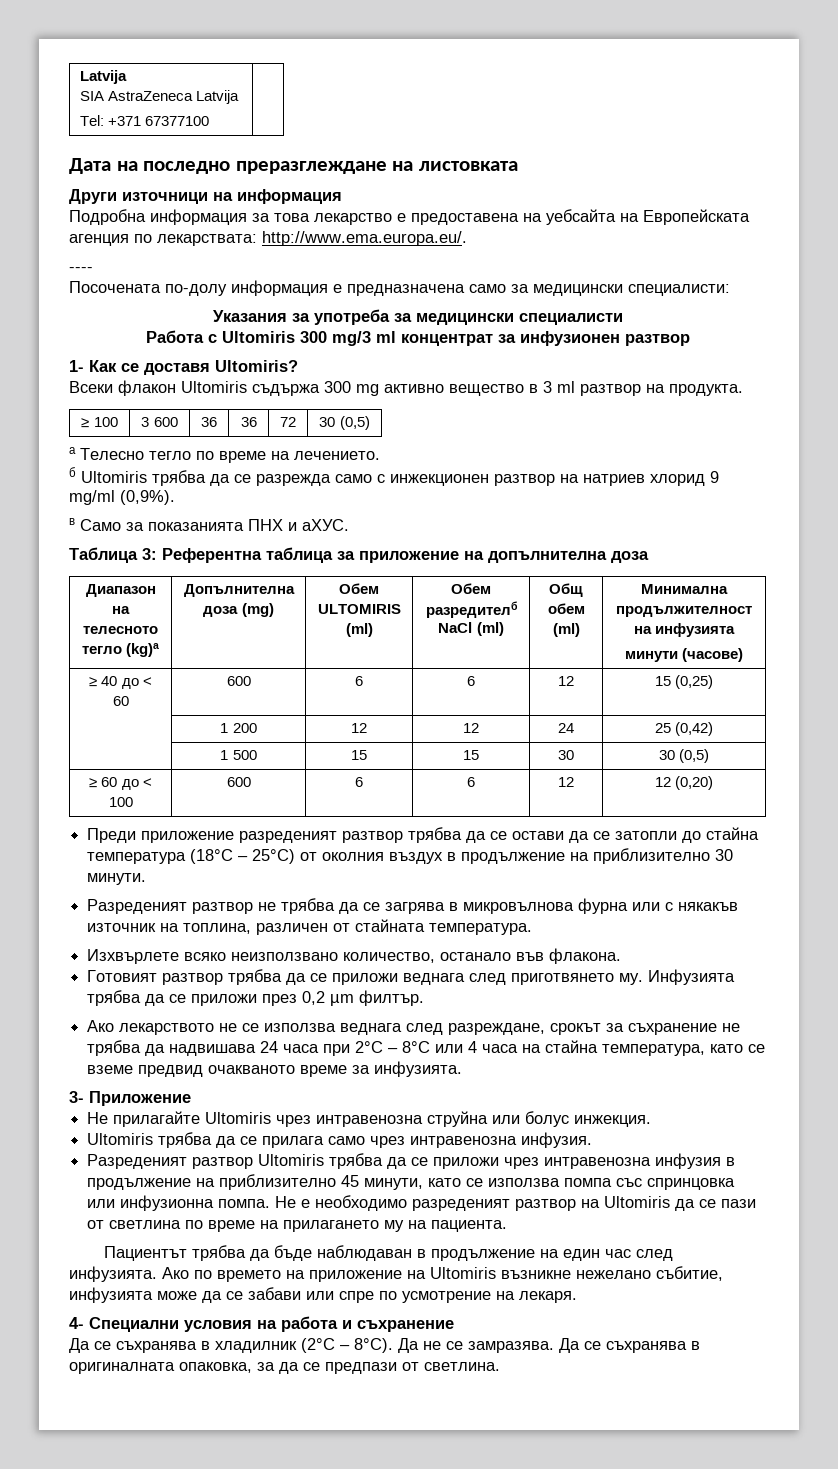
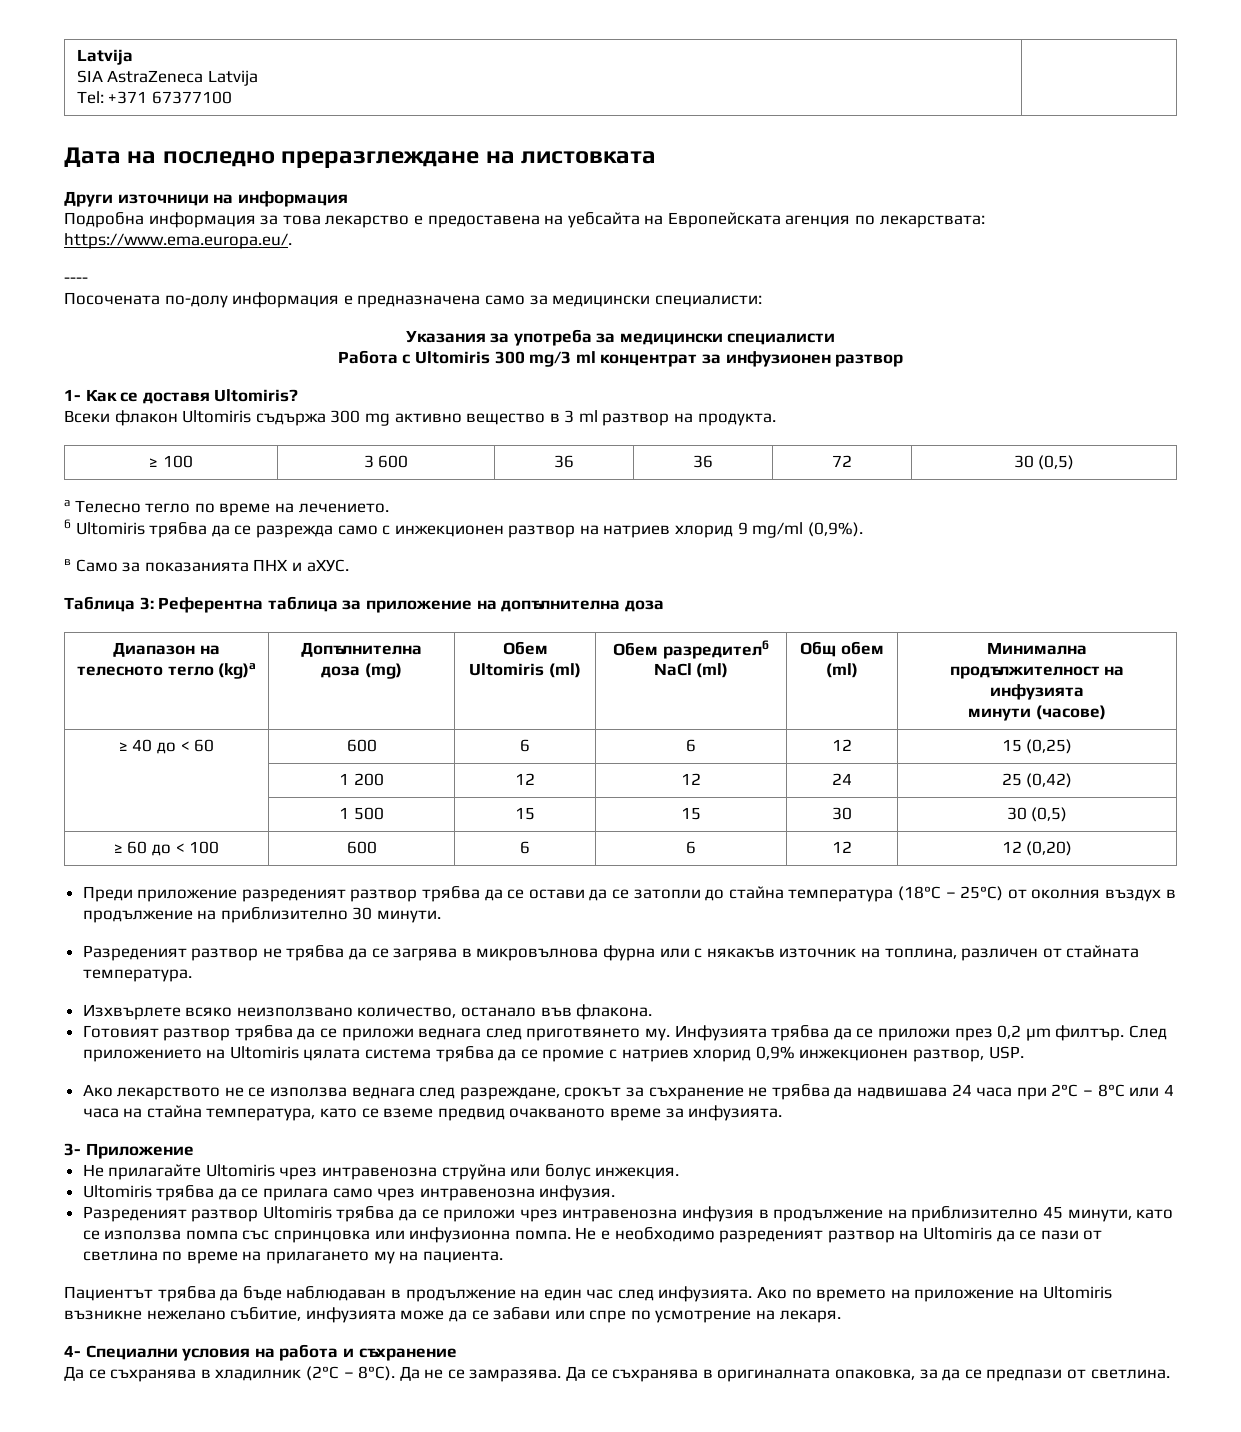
- Подробна информация за това лекарствo е предоставена на уебсайта на Европейската агенция по лекарствата: http://www.ema.europa.eu/.
+ Подробна информация за това лекарствo е предоставена на уебсайта на Европейската агенция по лекарствата: https://www.ema.europa.eu/.
- Диапазон на телесното тегло (kg)a | Допълнителна доза (mg) | Обем ULTOMIRIS (ml) | Обем разредителб NaCl (ml) | Общ обем (ml) | Минимална продължителност на инфузията
+ Диапазон на телесното тегло (kg)a | Допълнителна доза (mg) | Обем Ultomiris (ml) | Обем разредителб NaCl (ml) | Общ обем (ml) | Минимална продължителност на инфузията
+ След приложението на Ultomiris цялата система трябва да се промие с натриев хлорид 0,9% инжекционен разтвор, USP.

